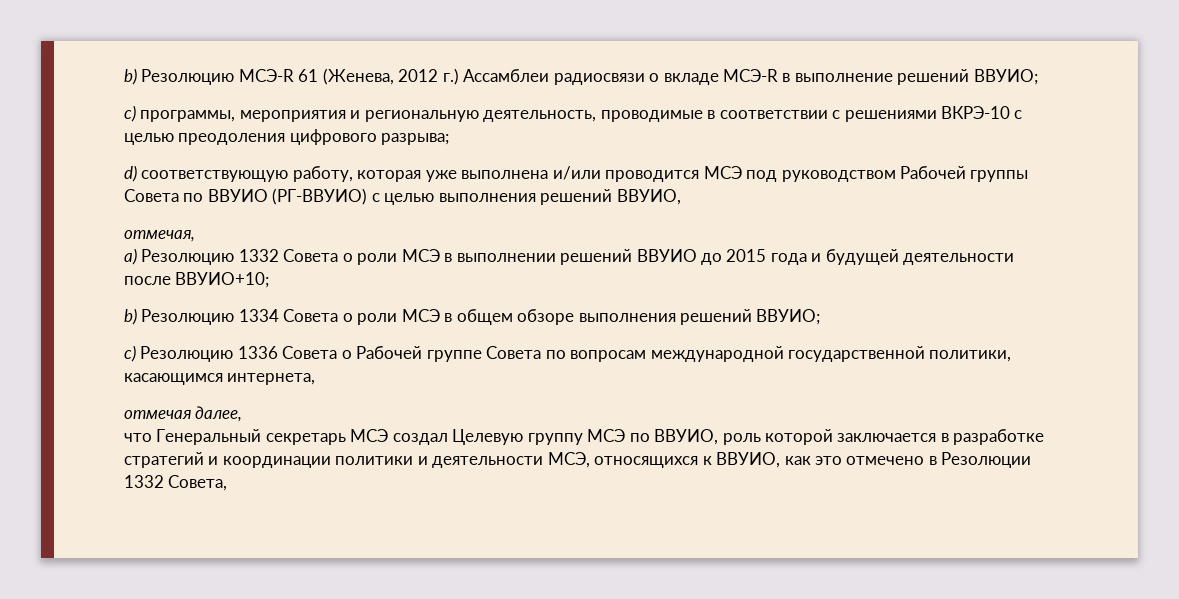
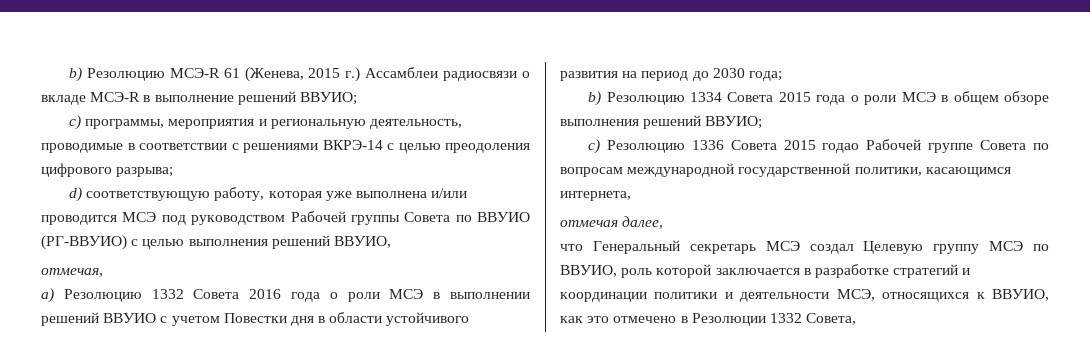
- b) Резолюцию МСЭ-R 61 (Женева, 2012 г.) Ассамблеи радиосвязи о вкладе МСЭ-R в выполнение решений ВВУИО;
+ b) Резолюцию МСЭ-R 61 (Женева, 2015 г.) Ассамблеи радиосвязи о вкладе МСЭ-R в выполнение решений ВВУИО;
- c) программы, мероприятия и региональную деятельность, проводимые в соответствии с решениями ВКРЭ-10 с целью преодоления цифрового разрыва;
+ c) программы, мероприятия и региональную деятельность, проводимые в соответствии с решениями ВКРЭ-14 с целью преодоления цифрового разрыва;
- a) Резолюцию 1332 Совета о роли МСЭ в выполнении решений ВВУИО до 2015 года и будущей деятельности после ВВУИО+10;
+ a) Резолюцию 1332 Совета 2016 года о роли МСЭ в выполнении решений ВВУИО с учетом Повестки дня в области устойчивого развития на период до 2030 года;
- b) Резолюцию 1334 Совета о роли МСЭ в общем обзоре выполнения решений ВВУИО;
+ b) Резолюцию 1334 Совета 2015 года о роли МСЭ в общем обзоре выполнения решений ВВУИО;
- с) Резолюцию 1336 Совета о Рабочей группе Совета по вопросам международной государственной политики, касающимся интернета,
+ с) Резолюцию 1336 Совета 2015 годао Рабочей группе Совета по вопросам международной государственной политики, касающимся интернета,

